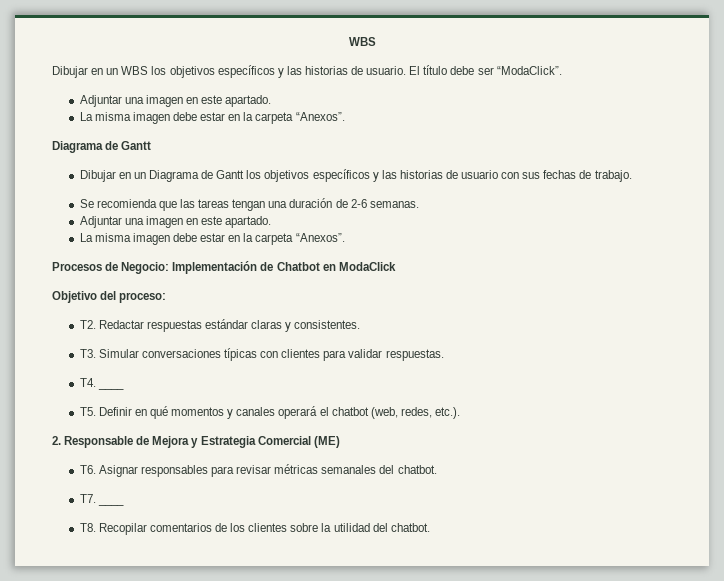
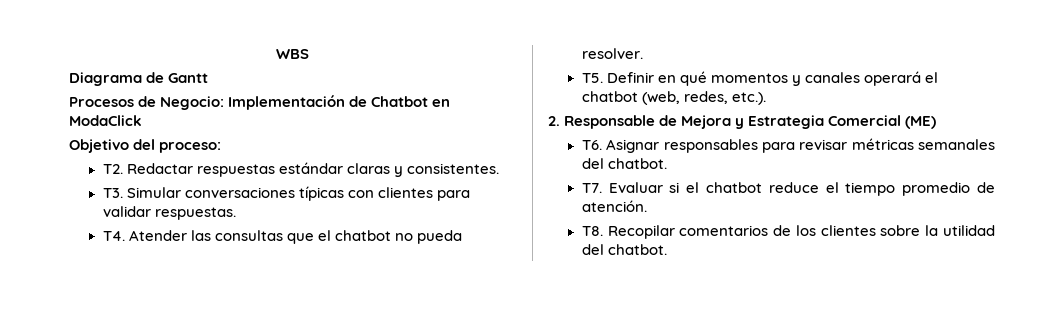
- Dibujar en un WBS los objetivos específicos y las historias de usuario. El título debe ser “ModaClick”.
- Adjuntar una imagen en este apartado.
- La misma imagen debe estar en la carpeta “Anexos”.
  Diagrama de Gantt
- Dibujar en un Diagrama de Gantt los objetivos específicos y las historias de usuario con sus fechas de trabajo.
- Se recomienda que las tareas tengan una duración de 2-6 semanas.
- Adjuntar una imagen en este apartado.
- La misma imagen debe estar en la carpeta “Anexos”.
- T4. ____
+ T4. Atender las consultas que el chatbot no pueda resolver.
- T7. ____
+ T7. Evaluar si el chatbot reduce el tiempo promedio de atención.

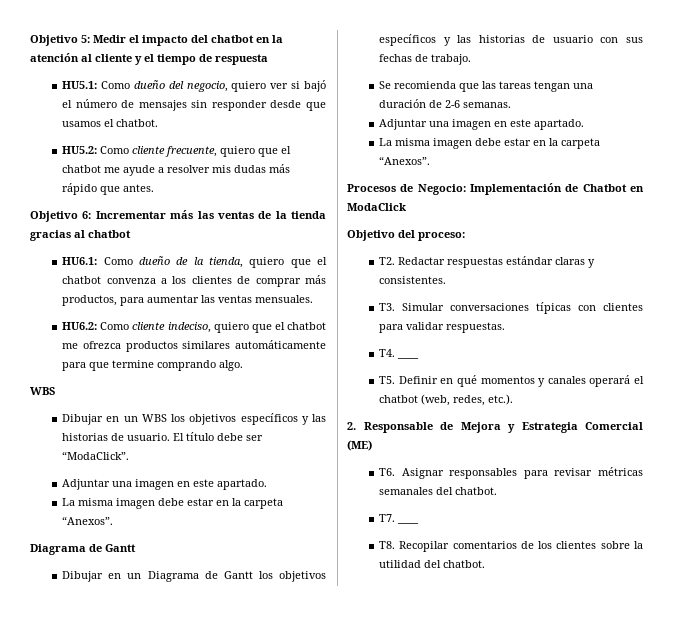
+ Objetivo 5: Medir el impacto del chatbot en la atención al cliente y el tiempo de respuesta
+ HU5.1: Como dueño del negocio, quiero ver si bajó el número de mensajes sin responder desde que usamos el chatbot.
+ HU5.2: Como cliente frecuente, quiero que el chatbot me ayude a resolver mis dudas más rápido que antes.
+ Objetivo 6: Incrementar más las ventas de la tienda gracias al chatbot
+ HU6.1: Como dueño de la tienda, quiero que el chatbot convenza a los clientes de comprar más productos, para aumentar las ventas mensuales.
+ HU6.2: Como cliente indeciso, quiero que el chatbot me ofrezca productos similares automáticamente para que termine comprando algo.
  WBS
+ Dibujar en un WBS los objetivos específicos y las historias de usuario. El título debe ser “ModaClick”.
+ Adjuntar una imagen en este apartado.
+ La misma imagen debe estar en la carpeta “Anexos”.
  Diagrama de Gantt
+ Dibujar en un Diagrama de Gantt los objetivos específicos y las historias de usuario con sus fechas de trabajo.
+ Se recomienda que las tareas tengan una duración de 2-6 semanas.
+ Adjuntar una imagen en este apartado.
+ La misma imagen debe estar en la carpeta “Anexos”.
- T4. Atender las consultas que el chatbot no pueda resolver.
+ T4. ____
- T7. Evaluar si el chatbot reduce el tiempo promedio de atención.
+ T7. ____

